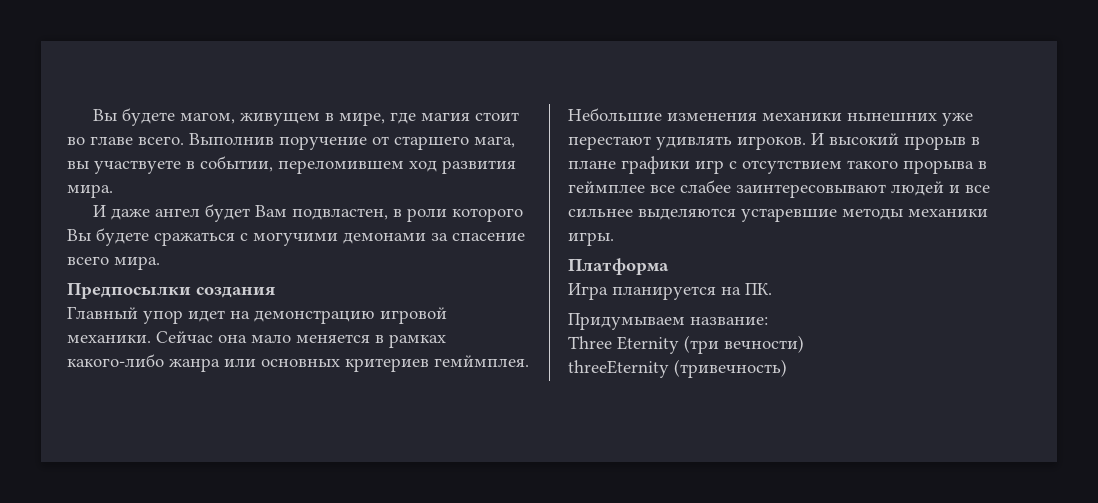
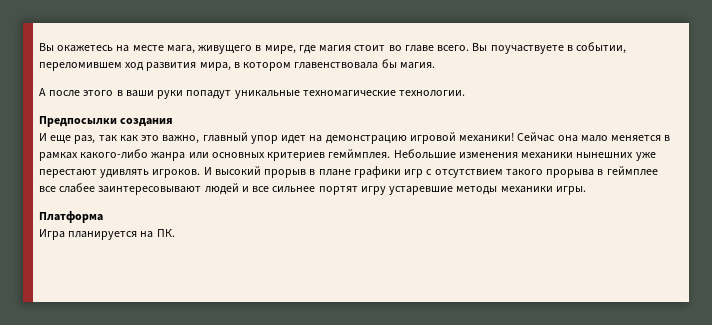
- Вы будете магом, живущем в мире, где магия стоит во главе всего.
+ Вы окажетесь на месте мага, живущего в мире, где магия стоит во главе всего.
- Выполнив поручение от старшего мага, вы участвуете в событии, переломившем ход развития мира.
- И даже ангел будет Вам подвластен, в роли которого Вы будете сражаться с могучими демонами за спасение всего мира.
+ Вы поучаствуете в событии, переломившем ход развития мира, в котором главенствовала бы магия.
+ А после этого в ваши руки попадут уникальные техномагические технологии.
  Предпосылки создания
- Главный упор идет на демонстрацию игровой механики.
+ И еще раз, так как это важно, главный упор идет на демонстрацию игровой механики!
- И высокий прорыв в плане графики игр с отсутствием такого прорыва в геймплее все слабее заинтересовывают людей и все сильнее выделяются устаревшие методы механики игры.
+ И высокий прорыв в плане графики игр с отсутствием такого прорыва в геймплее все слабее заинтересовывают людей и все сильнее портят игру устаревшие методы механики игры.
- Придумываем название:
- Three Eternity (три вечности)
- threeEternity (тривечность)

